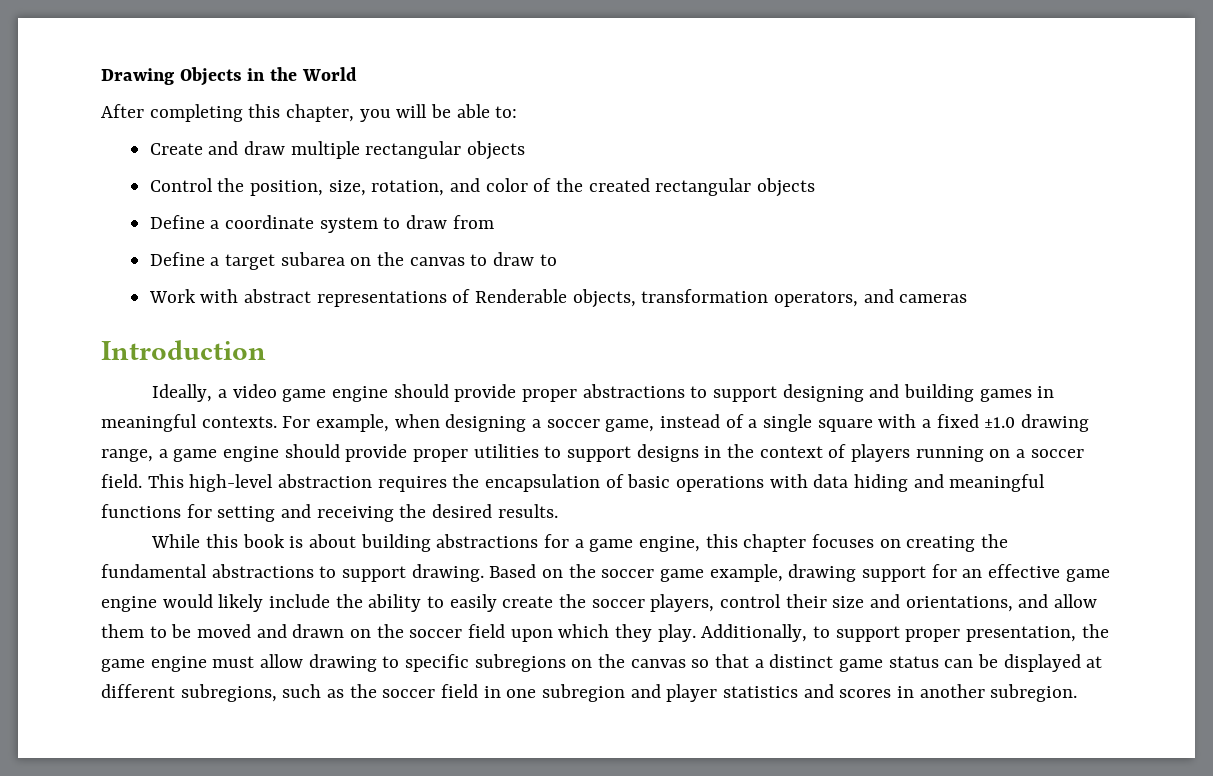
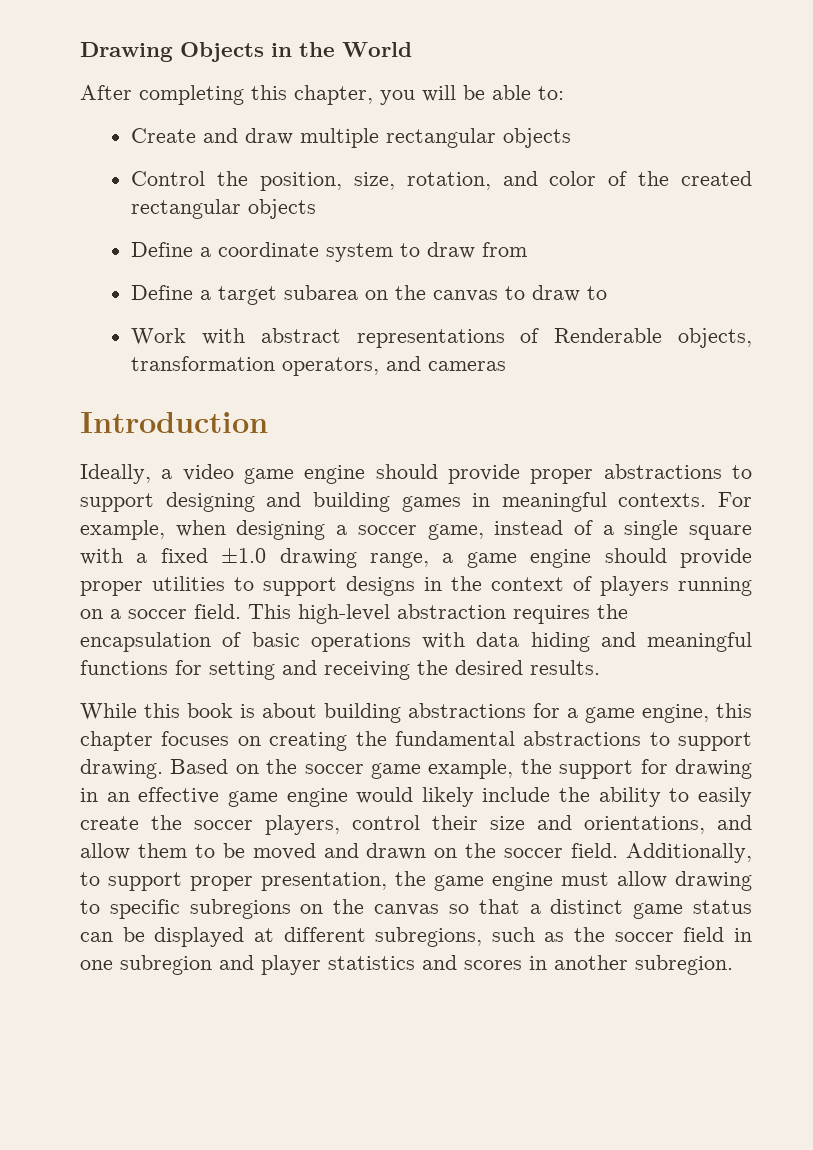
- Based on the soccer game example, drawing support for an effective game engine would likely include the ability to easily create the soccer players, control their size and orientations, and allow them to be moved and drawn on the soccer field upon which they play.
+ Based on the soccer game example, the support for drawing in an effective game engine would likely include the ability to easily create the soccer players, control their size and orientations, and allow them to be moved and drawn on the soccer field.

